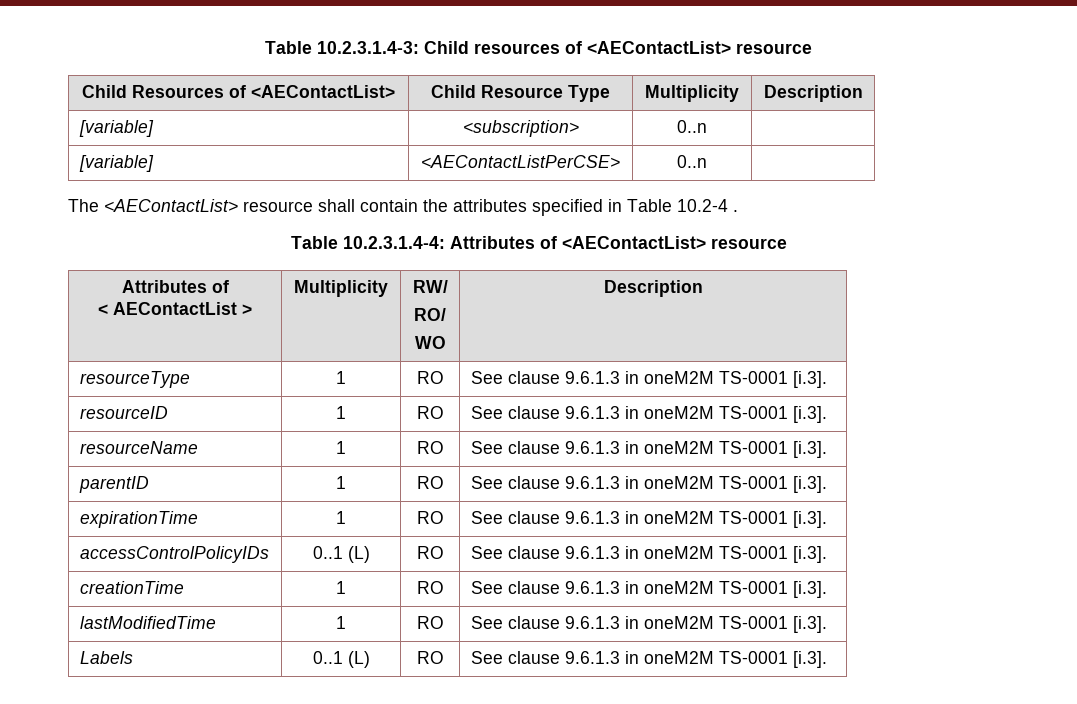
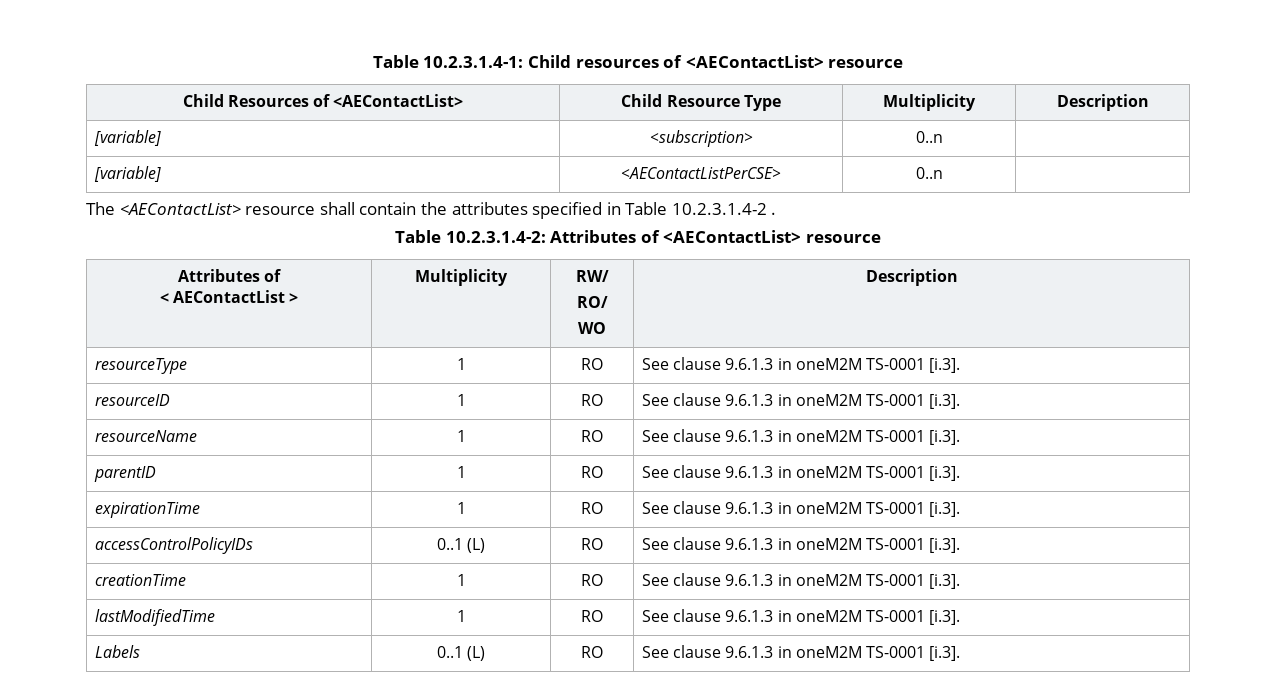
- Table 10.2.3.1.4-3: Child resources of <AEContactList> resource
+ Table 10.2.3.1.4-1: Child resources of <AEContactList> resource
- The <AEContactList> resource shall contain the attributes specified in Table 10.2-4 .
+ The <AEContactList> resource shall contain the attributes specified in Table 10.2.3.1.4-2 .
- Table 10.2.3.1.4-4: Attributes of <AEContactList> resource
+ Table 10.2.3.1.4-2: Attributes of <AEContactList> resource

